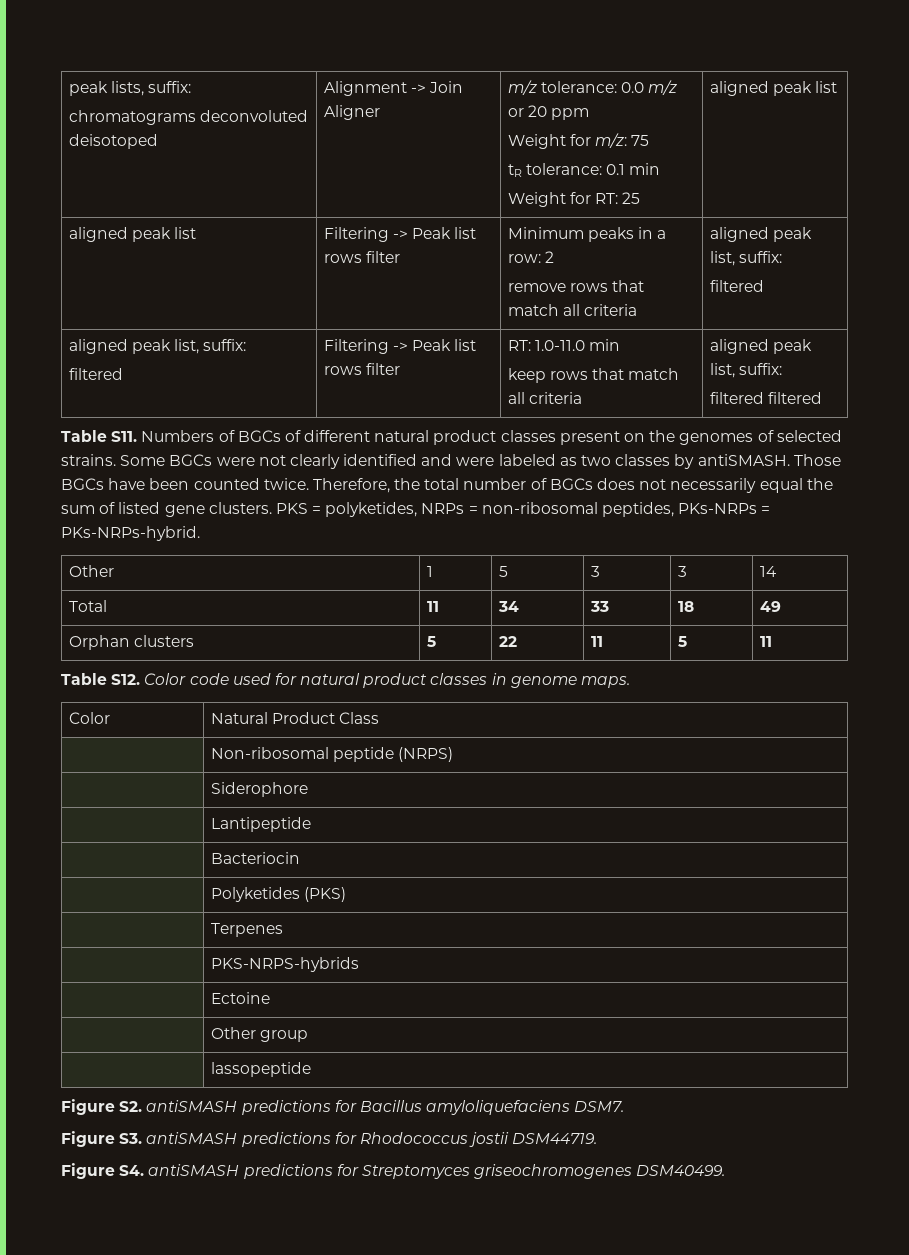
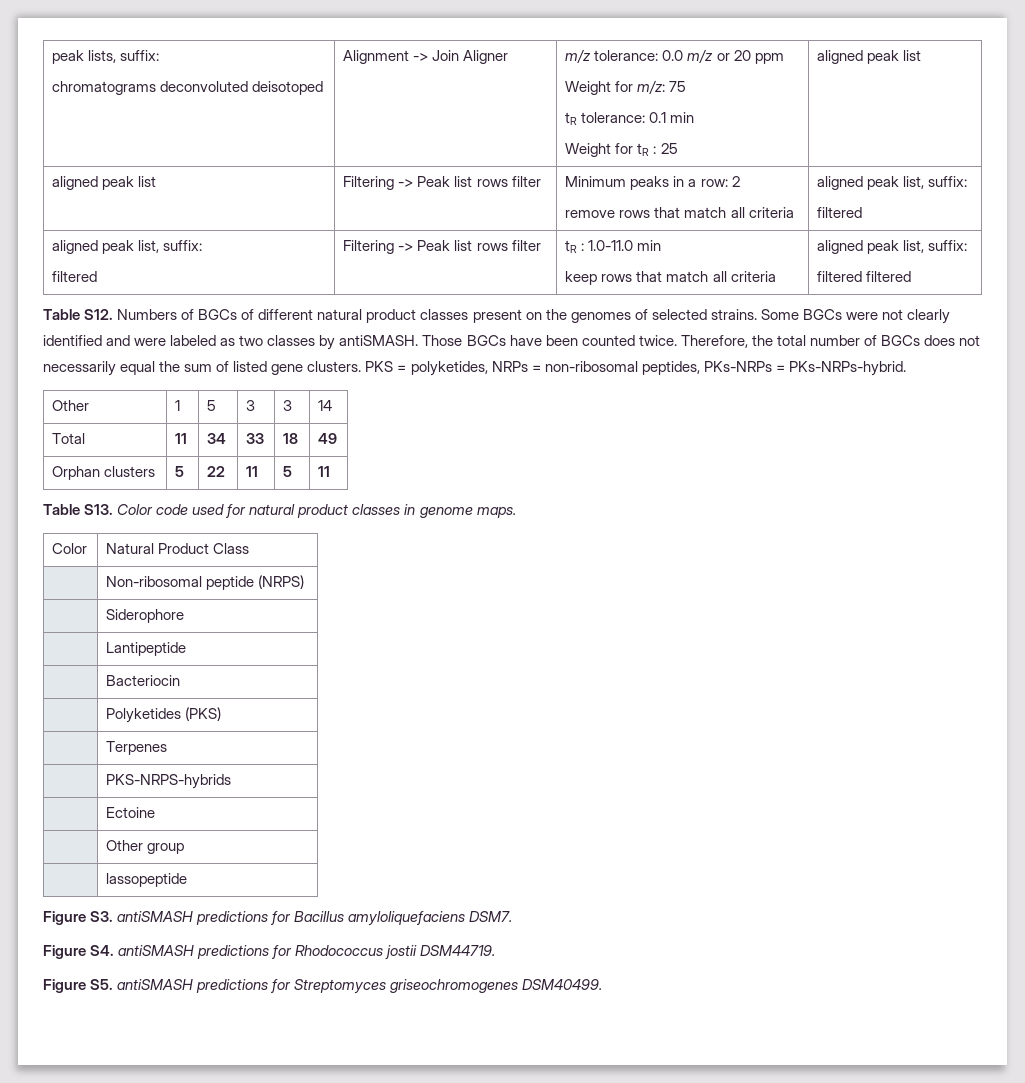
  peak lists, suffix:
  chromatograms deconvoluted deisotoped | Alignment -> Join Aligner | m/z tolerance: 0.0 m/z or 20 ppm
  Weight for m/z: 75
  tR tolerance: 0.1 min
- Weight for RT: 25 | aligned peak list
+ Weight for tR : 25 | aligned peak list
  aligned peak list | Filtering -> Peak list rows filter | Minimum peaks in a row: 2
  remove rows that match all criteria | aligned peak list, suffix:
  filtered
  aligned peak list, suffix:
- filtered | Filtering -> Peak list rows filter | RT: 1.0-11.0 min
+ filtered | Filtering -> Peak list rows filter | tR : 1.0-11.0 min
- Table S11. Numbers of BGCs of different natural product classes present on the genomes of selected strains.
+ Table S12. Numbers of BGCs of different natural product classes present on the genomes of selected strains.
- Table S12. Color code used for natural product classes in genome maps.
+ Table S13. Color code used for natural product classes in genome maps.
- Figure S2. antiSMASH predictions for Bacillus amyloliquefaciens DSM7.
+ Figure S3. antiSMASH predictions for Bacillus amyloliquefaciens DSM7.
- Figure S3. antiSMASH predictions for Rhodococcus jostii DSM44719.
+ Figure S4. antiSMASH predictions for Rhodococcus jostii DSM44719.
- Figure S4. antiSMASH predictions for Streptomyces griseochromogenes DSM40499.
+ Figure S5. antiSMASH predictions for Streptomyces griseochromogenes DSM40499.

